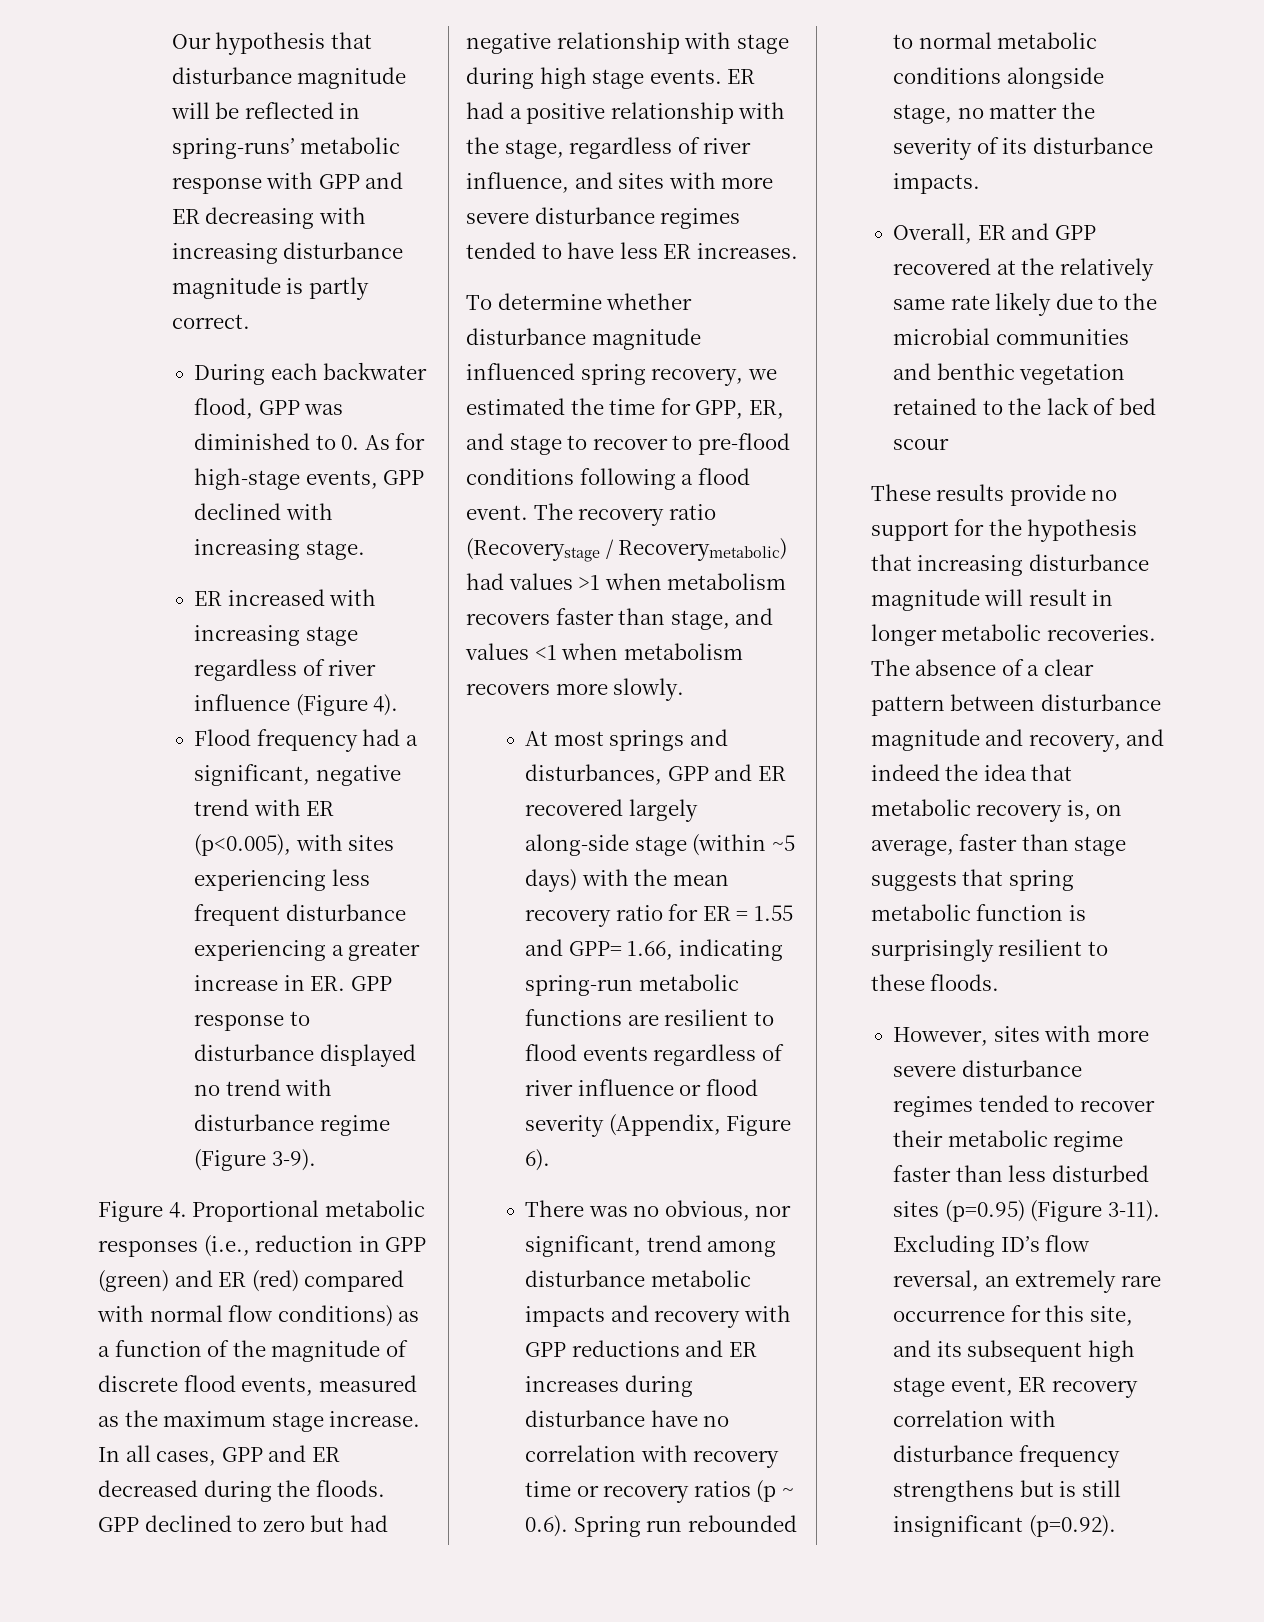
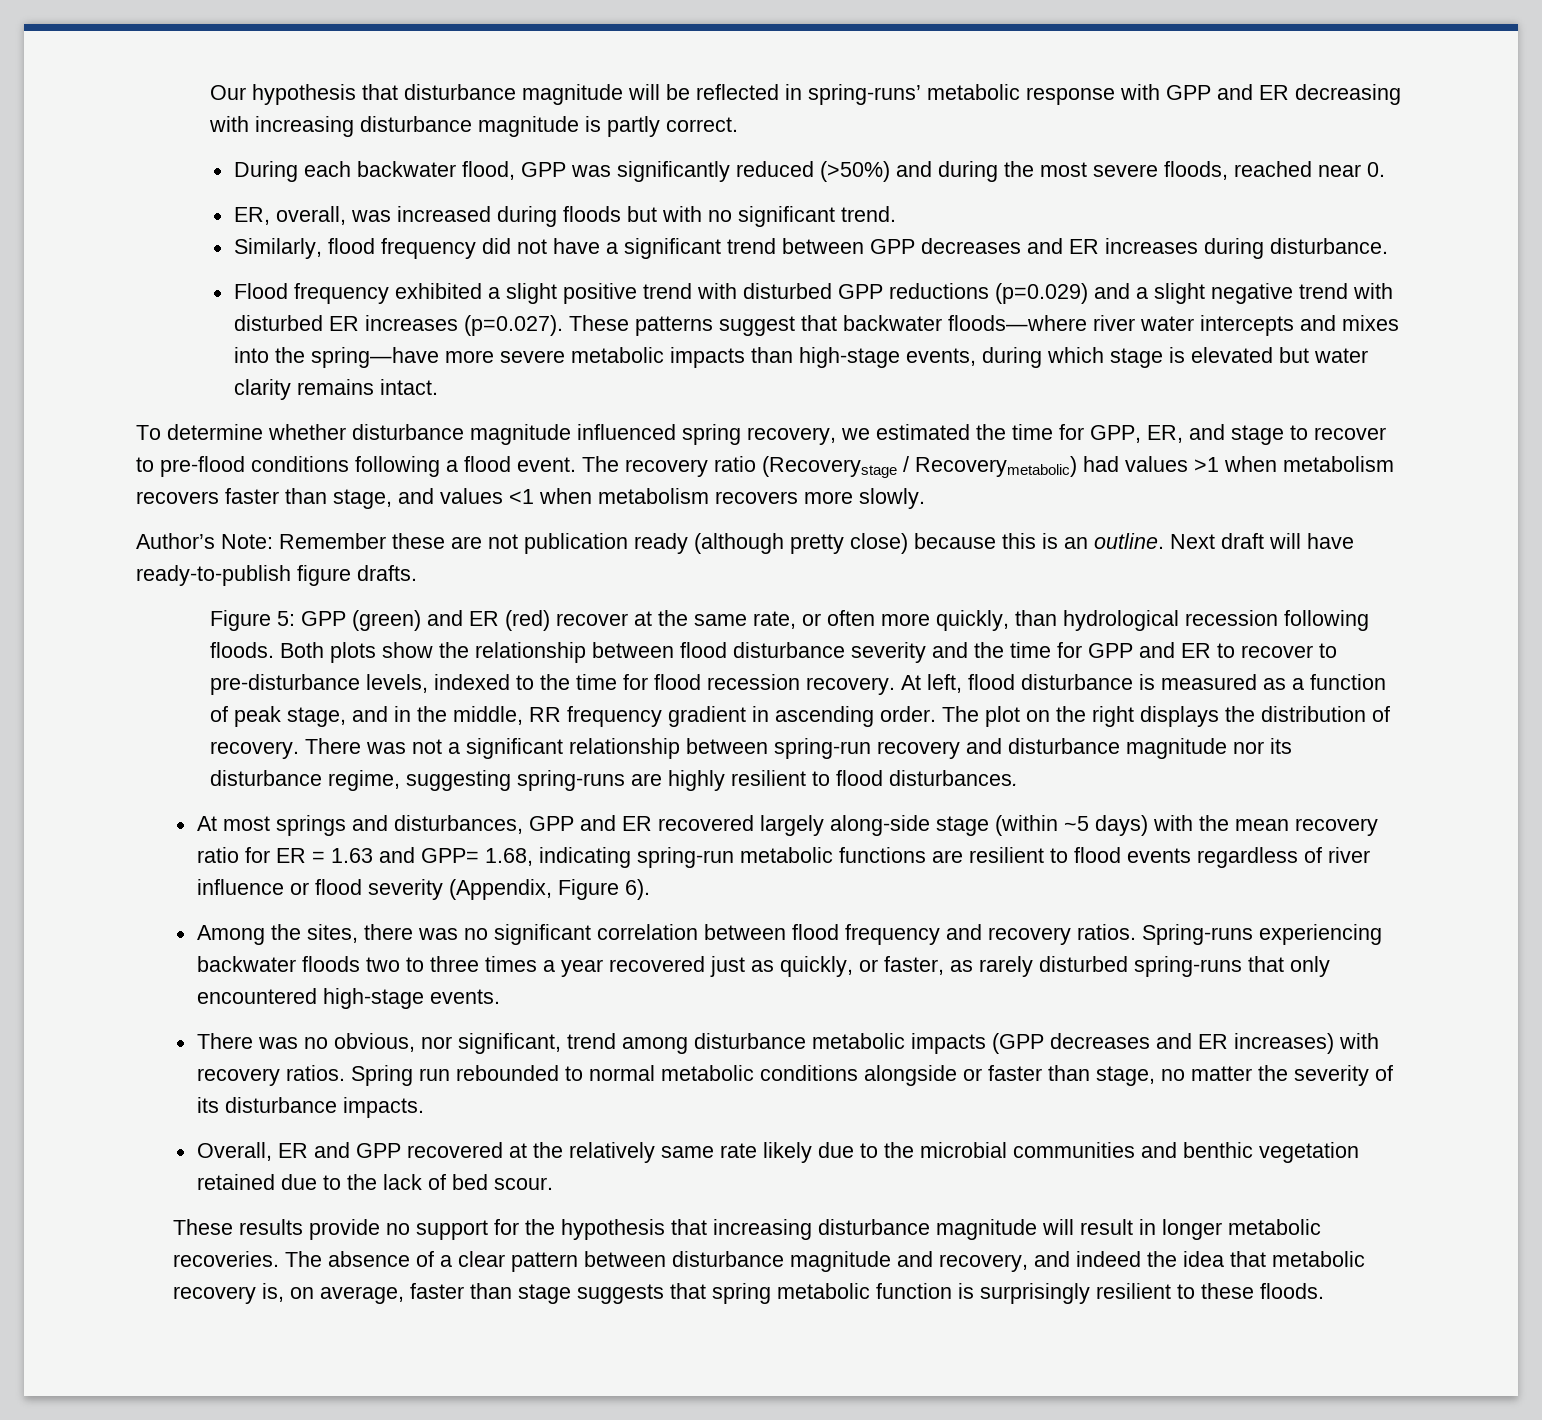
- During each backwater flood, GPP was diminished to 0. As for high-stage events, GPP declined with increasing stage.
- ER increased with increasing stage regardless of river influence (Figure 4).
- Flood frequency had a significant, negative trend with ER (p<0.005), with sites experiencing less frequent disturbance experiencing a greater increase in ER. GPP response to disturbance displayed no trend with disturbance regime (Figure 3-9).
- Figure 4. Proportional metabolic responses (i.e., reduction in GPP (green) and ER (red) compared with normal flow conditions) as a function of the magnitude of discrete flood events, measured as the maximum stage increase. In all cases, GPP and ER decreased during the floods. GPP declined to zero but had negative relationship with stage during high stage events. ER had a positive relationship with the stage, regardless of river influence, and sites with more severe disturbance regimes tended to have less ER increases.
+ During each backwater flood, GPP was significantly reduced (>50%) and during the most severe floods, reached near 0.
+ ER, overall, was increased during floods but with no significant trend.
+ Similarly, flood frequency did not have a significant trend between GPP decreases and ER increases during disturbance.
+ Flood frequency exhibited a slight positive trend with disturbed GPP reductions (p=0.029) and a slight negative trend with disturbed ER increases (p=0.027). These patterns suggest that backwater floods—where river water intercepts and mixes into the spring—have more severe metabolic impacts than high-stage events, during which stage is elevated but water clarity remains intact.
+ Author’s Note: Remember these are not publication ready (although pretty close) because this is an outline. Next draft will have ready-to-publish figure drafts.
+ Figure 5: GPP (green) and ER (red) recover at the same rate, or often more quickly, than hydrological recession following floods. Both plots show the relationship between flood disturbance severity and the time for GPP and ER to recover to pre-disturbance levels, indexed to the time for flood recession recovery. At left, flood disturbance is measured as a function of peak stage, and in the middle, RR frequency gradient in ascending order. The plot on the right displays the distribution of recovery. There was not a significant relationship between spring-run recovery and disturbance magnitude nor its disturbance regime, suggesting spring-runs are highly resilient to flood disturbances.
- At most springs and disturbances, GPP and ER recovered largely along-side stage (within ~5 days) with the mean recovery ratio for ER = 1.55 and GPP= 1.66, indicating spring-run metabolic functions are resilient to flood events regardless of river influence or flood severity (Appendix, Figure 6).
+ At most springs and disturbances, GPP and ER recovered largely along-side stage (within ~5 days) with the mean recovery ratio for ER = 1.63 and GPP= 1.68, indicating spring-run metabolic functions are resilient to flood events regardless of river influence or flood severity (Appendix, Figure 6).
+ Among the sites, there was no significant correlation between flood frequency and recovery ratios. Spring-runs experiencing backwater floods two to three times a year recovered just as quickly, or faster, as rarely disturbed spring-runs that only encountered high-stage events.
- There was no obvious, nor significant, trend among disturbance metabolic impacts and recovery with GPP reductions and ER increases during disturbance have no correlation with recovery time or recovery ratios (p ~ 0.6). Spring run rebounded to normal metabolic conditions alongside stage, no matter the severity of its disturbance impacts.
+ There was no obvious, nor significant, trend among disturbance metabolic impacts (GPP decreases and ER increases) with recovery ratios. Spring run rebounded to normal metabolic conditions alongside or faster than stage, no matter the severity of its disturbance impacts.
- Overall, ER and GPP recovered at the relatively same rate likely due to the microbial communities and benthic vegetation retained to the lack of bed scour
+ Overall, ER and GPP recovered at the relatively same rate likely due to the microbial communities and benthic vegetation retained due to the lack of bed scour.
- However, sites with more severe disturbance regimes tended to recover their metabolic regime faster than less disturbed sites (p=0.95) (Figure 3-11). Excluding ID’s flow reversal, an extremely rare occurrence for this site, and its subsequent high stage event, ER recovery correlation with disturbance frequency strengthens but is still insignificant (p=0.92).

